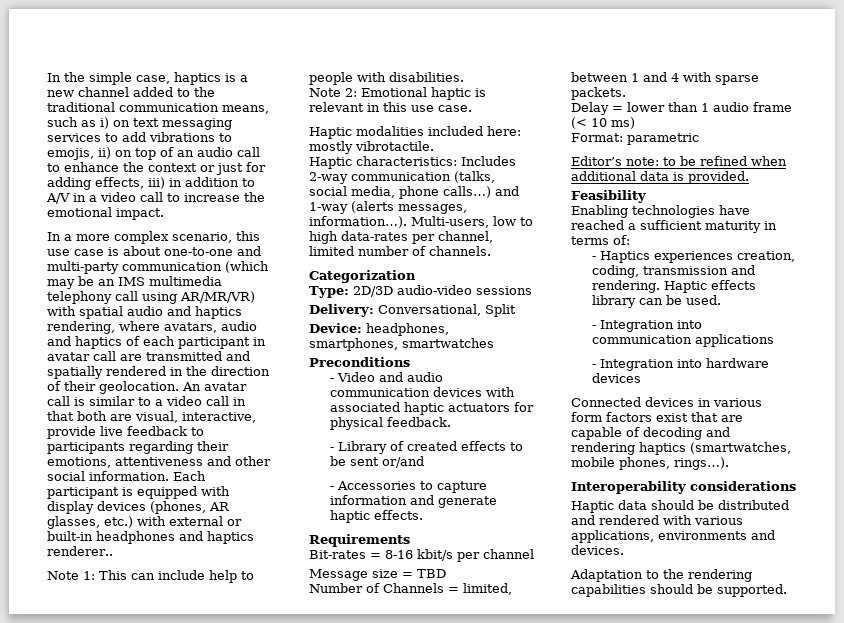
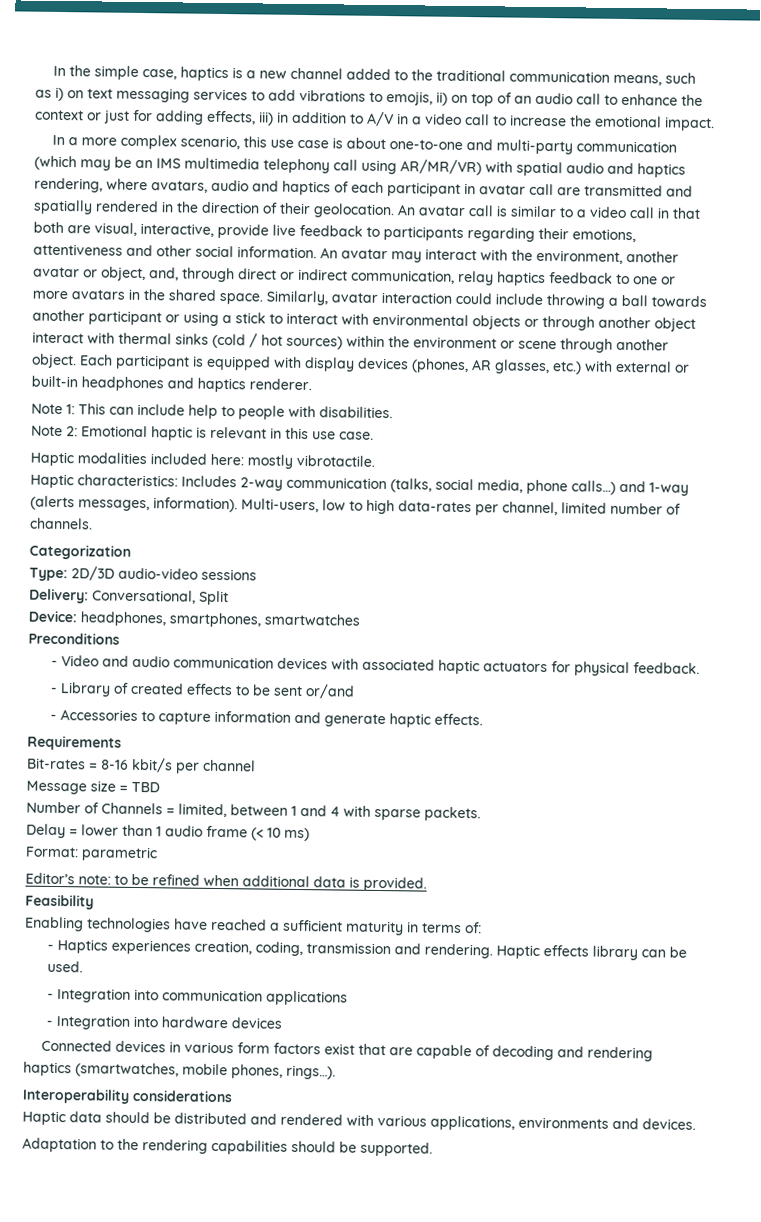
+ An avatar may interact with the environment, another avatar or object, and, through direct or indirect communication, relay haptics feedback to one or more avatars in the shared space. Similarly, avatar interaction could include throwing a ball towards another participant or using a stick to interact with environmental objects or through another object interact with thermal sinks (cold / hot sources) within the environment or scene through another object.
- Each participant is equipped with display devices (phones, AR glasses, etc.) with external or built-in headphones and haptics renderer..
+ Each participant is equipped with display devices (phones, AR glasses, etc.) with external or built-in headphones and haptics renderer.
- Haptic characteristics: Includes 2-way communication (talks, social media, phone calls…) and 1-way (alerts messages, information…).
+ Haptic characteristics: Includes 2-way communication (talks, social media, phone calls…) and 1-way (alerts messages, information).

